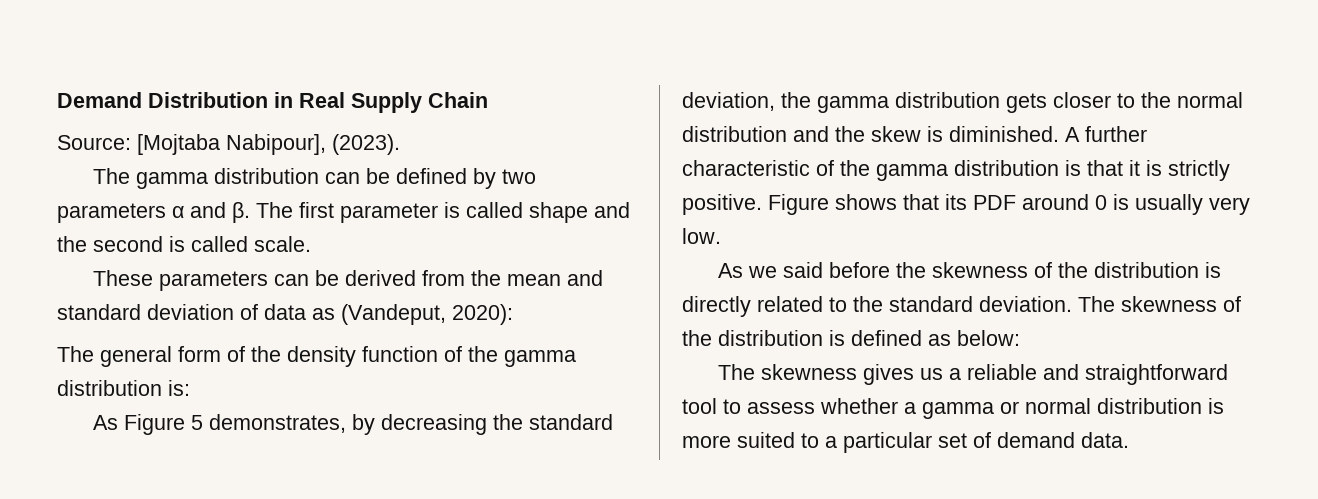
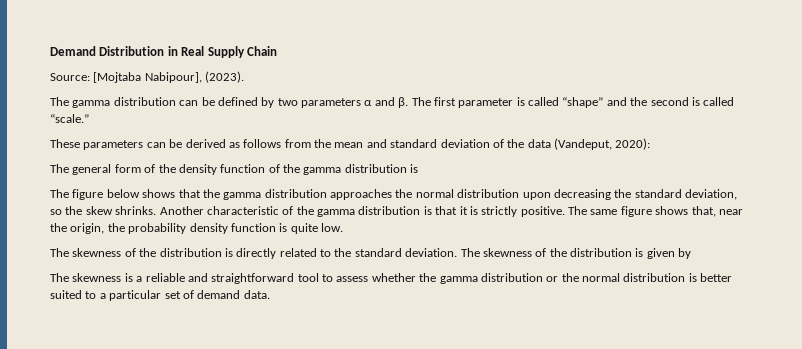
- The first parameter is called shape and the second is called scale.
+ The first parameter is called “shape” and the second is called “scale.”
- These parameters can be derived from the mean and standard deviation of data as (Vandeput, 2020):
+ These parameters can be derived as follows from the mean and standard deviation of the data (Vandeput, 2020):
- The general form of the density function of the gamma distribution is:
- As Figure 5 demonstrates, by decreasing the standard deviation, the gamma distribution gets closer to the normal distribution and the skew is diminished. A further characteristic of the gamma distribution is that it is strictly positive.
+ The general form of the density function of the gamma distribution is
+ The figure below shows that the gamma distribution approaches the normal distribution upon decreasing the standard deviation, so the skew shrinks. Another characteristic of the gamma distribution is that it is strictly positive.
- Figure shows that its PDF around 0 is usually very low.
- As we said before the skewness of the distribution is directly related to the standard deviation.
+ The same figure shows that, near the origin, the probability density function is quite low.
+ The skewness of the distribution is directly related to the standard deviation.
- The skewness of the distribution is defined as below:
- The skewness gives us a reliable and straightforward tool to assess whether a gamma or normal distribution is more suited to a particular set of demand data.
+ The skewness of the distribution is given by
+ The skewness is a reliable and straightforward tool to assess whether the gamma distribution or the normal distribution is better suited to a particular set of demand data.

